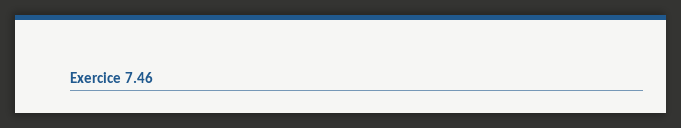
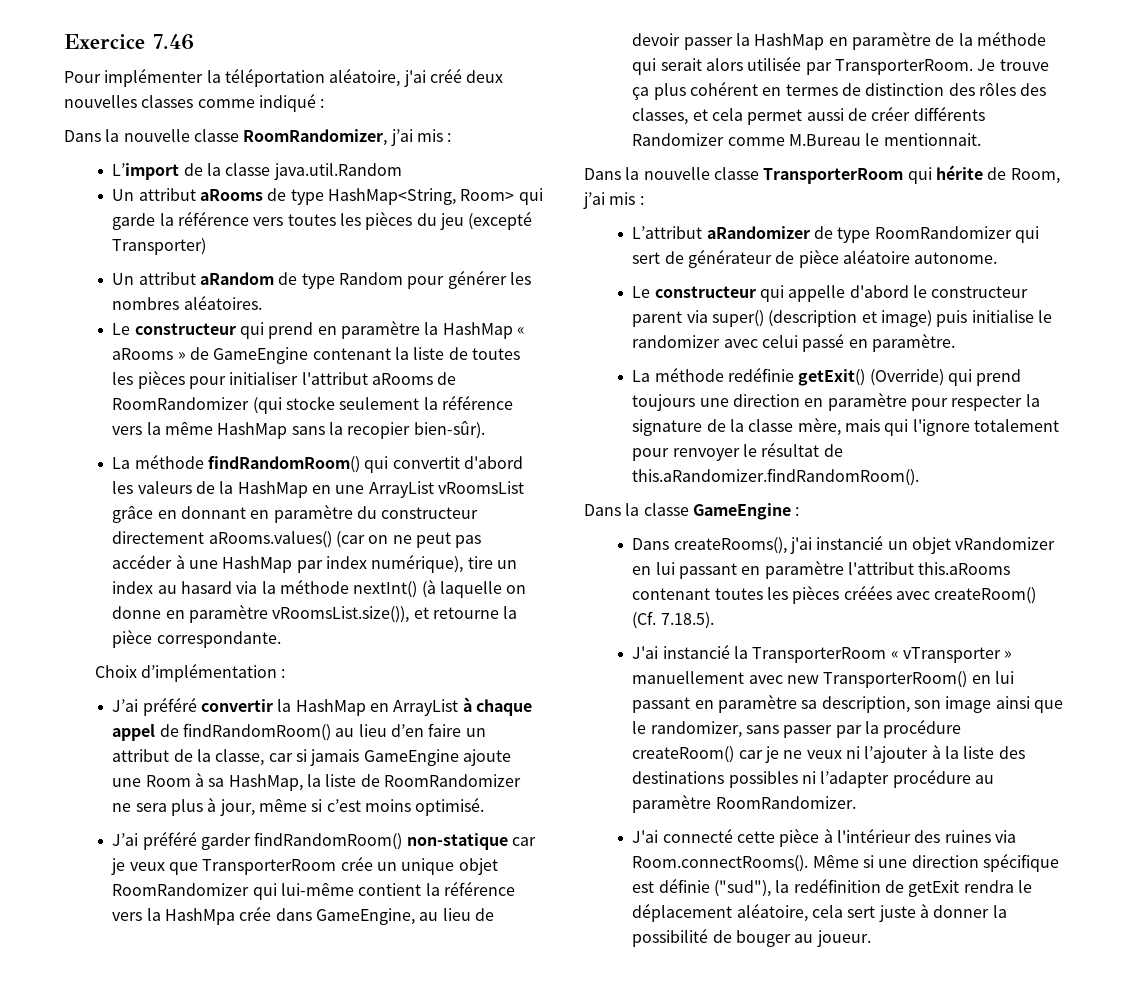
+ Pour implémenter la téléportation aléatoire, j'ai créé deux nouvelles classes comme indiqué :
+ Dans la nouvelle classe RoomRandomizer, j’ai mis :
+ L’import de la classe java.util.Random
+ Un attribut aRooms de type HashMap<String, Room> qui garde la référence vers toutes les pièces du jeu (excepté Transporter)
+ Un attribut aRandom de type Random pour générer les nombres aléatoires.
+ Le constructeur qui prend en paramètre la HashMap « aRooms » de GameEngine contenant la liste de toutes les pièces pour initialiser l'attribut aRooms de RoomRandomizer (qui stocke seulement la référence vers la même HashMap sans la recopier bien-sûr).
+ La méthode findRandomRoom() qui convertit d'abord les valeurs de la HashMap en une ArrayList vRoomsList grâce en donnant en paramètre du constructeur directement aRooms.values() (car on ne peut pas accéder à une HashMap par index numérique), tire un index au hasard via la méthode nextInt() (à laquelle on donne en paramètre vRoomsList.size()), et retourne la pièce correspondante.
+ Choix d’implémentation :
+ J’ai préféré convertir la HashMap en ArrayList à chaque appel de findRandomRoom() au lieu d’en faire un attribut de la classe, car si jamais GameEngine ajoute une Room à sa HashMap, la liste de RoomRandomizer ne sera plus à jour, même si c’est moins optimisé.
+ J’ai préféré garder findRandomRoom() non-statique car je veux que TransporterRoom crée un unique objet RoomRandomizer qui lui-même contient la référence vers la HashMpa crée dans GameEngine, au lieu de devoir passer la HashMap en paramètre de la méthode qui serait alors utilisée par TransporterRoom. Je trouve ça plus cohérent en termes de distinction des rôles des classes, et cela permet aussi de créer différents Randomizer comme M.Bureau le mentionnait.
+ Dans la nouvelle classe TransporterRoom qui hérite de Room, j’ai mis :
+ L’attribut aRandomizer de type RoomRandomizer qui sert de générateur de pièce aléatoire autonome.
+ Le constructeur qui appelle d'abord le constructeur parent via super() (description et image) puis initialise le randomizer avec celui passé en paramètre.
+ La méthode redéfinie getExit() (Override) qui prend toujours une direction en paramètre pour respecter la signature de la classe mère, mais qui l'ignore totalement pour renvoyer le résultat de this.aRandomizer.findRandomRoom().
+ Dans la classe GameEngine :
+ Dans createRooms(), j'ai instancié un objet vRandomizer en lui passant en paramètre l'attribut this.aRooms contenant toutes les pièces créées avec createRoom() (Cf. 7.18.5).
+ J'ai instancié la TransporterRoom « vTransporter » manuellement avec new TransporterRoom() en lui passant en paramètre sa description, son image ainsi que le randomizer, sans passer par la procédure createRoom() car je ne veux ni l’ajouter à la liste des destinations possibles ni l’adapter procédure au paramètre RoomRandomizer.
+ J'ai connecté cette pièce à l'intérieur des ruines via Room.connectRooms(). Même si une direction spécifique est définie ("sud"), la redéfinition de getExit rendra le déplacement aléatoire, cela sert juste à donner la possibilité de bouger au joueur.

